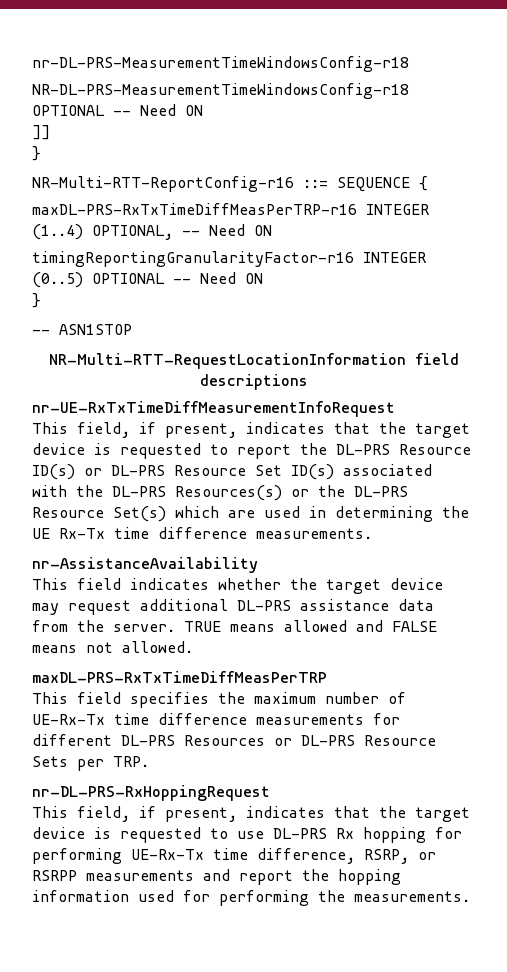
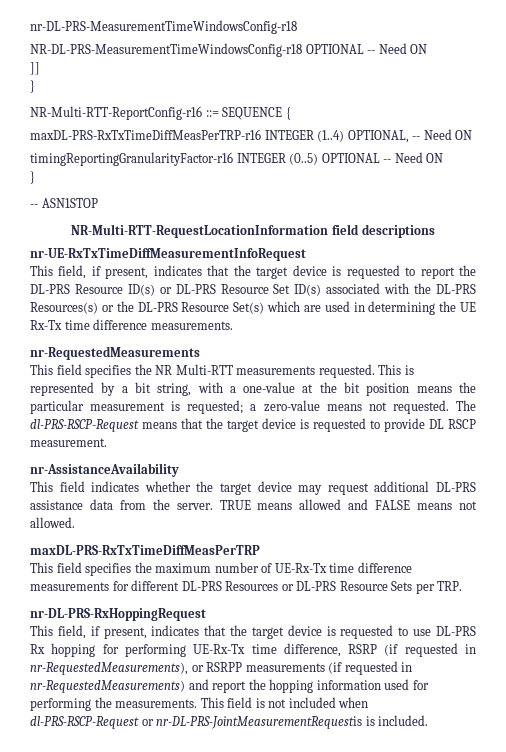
+ nr-RequestedMeasurements
+ This field specifies the NR Multi-RTT measurements requested. This is represented by a bit string, with a one-value at the bit position means the particular measurement is requested; a zero-value means not requested. The dl-PRS-RSCP-Request means that the target device is requested to provide DL RSCP measurement.
- This field, if present, indicates that the target device is requested to use DL-PRS Rx hopping for performing UE-Rx-Tx time difference, RSRP, or RSRPP measurements and report the hopping information used for performing the measurements.
+ This field, if present, indicates that the target device is requested to use DL-PRS Rx hopping for performing UE-Rx-Tx time difference, RSRP (if requested in nr-RequestedMeasurements), or RSRPP measurements (if requested in nr-RequestedMeasurements) and report the hopping information used for performing the measurements.
+ This field is not included when dl-PRS-RSCP-Request or nr-DL-PRS-JointMeasurementRequestis is included.

